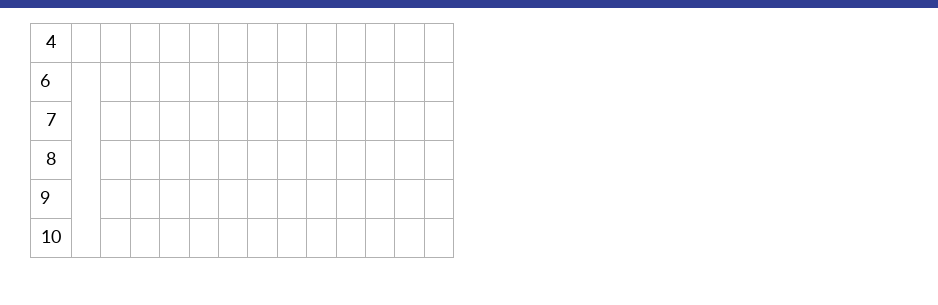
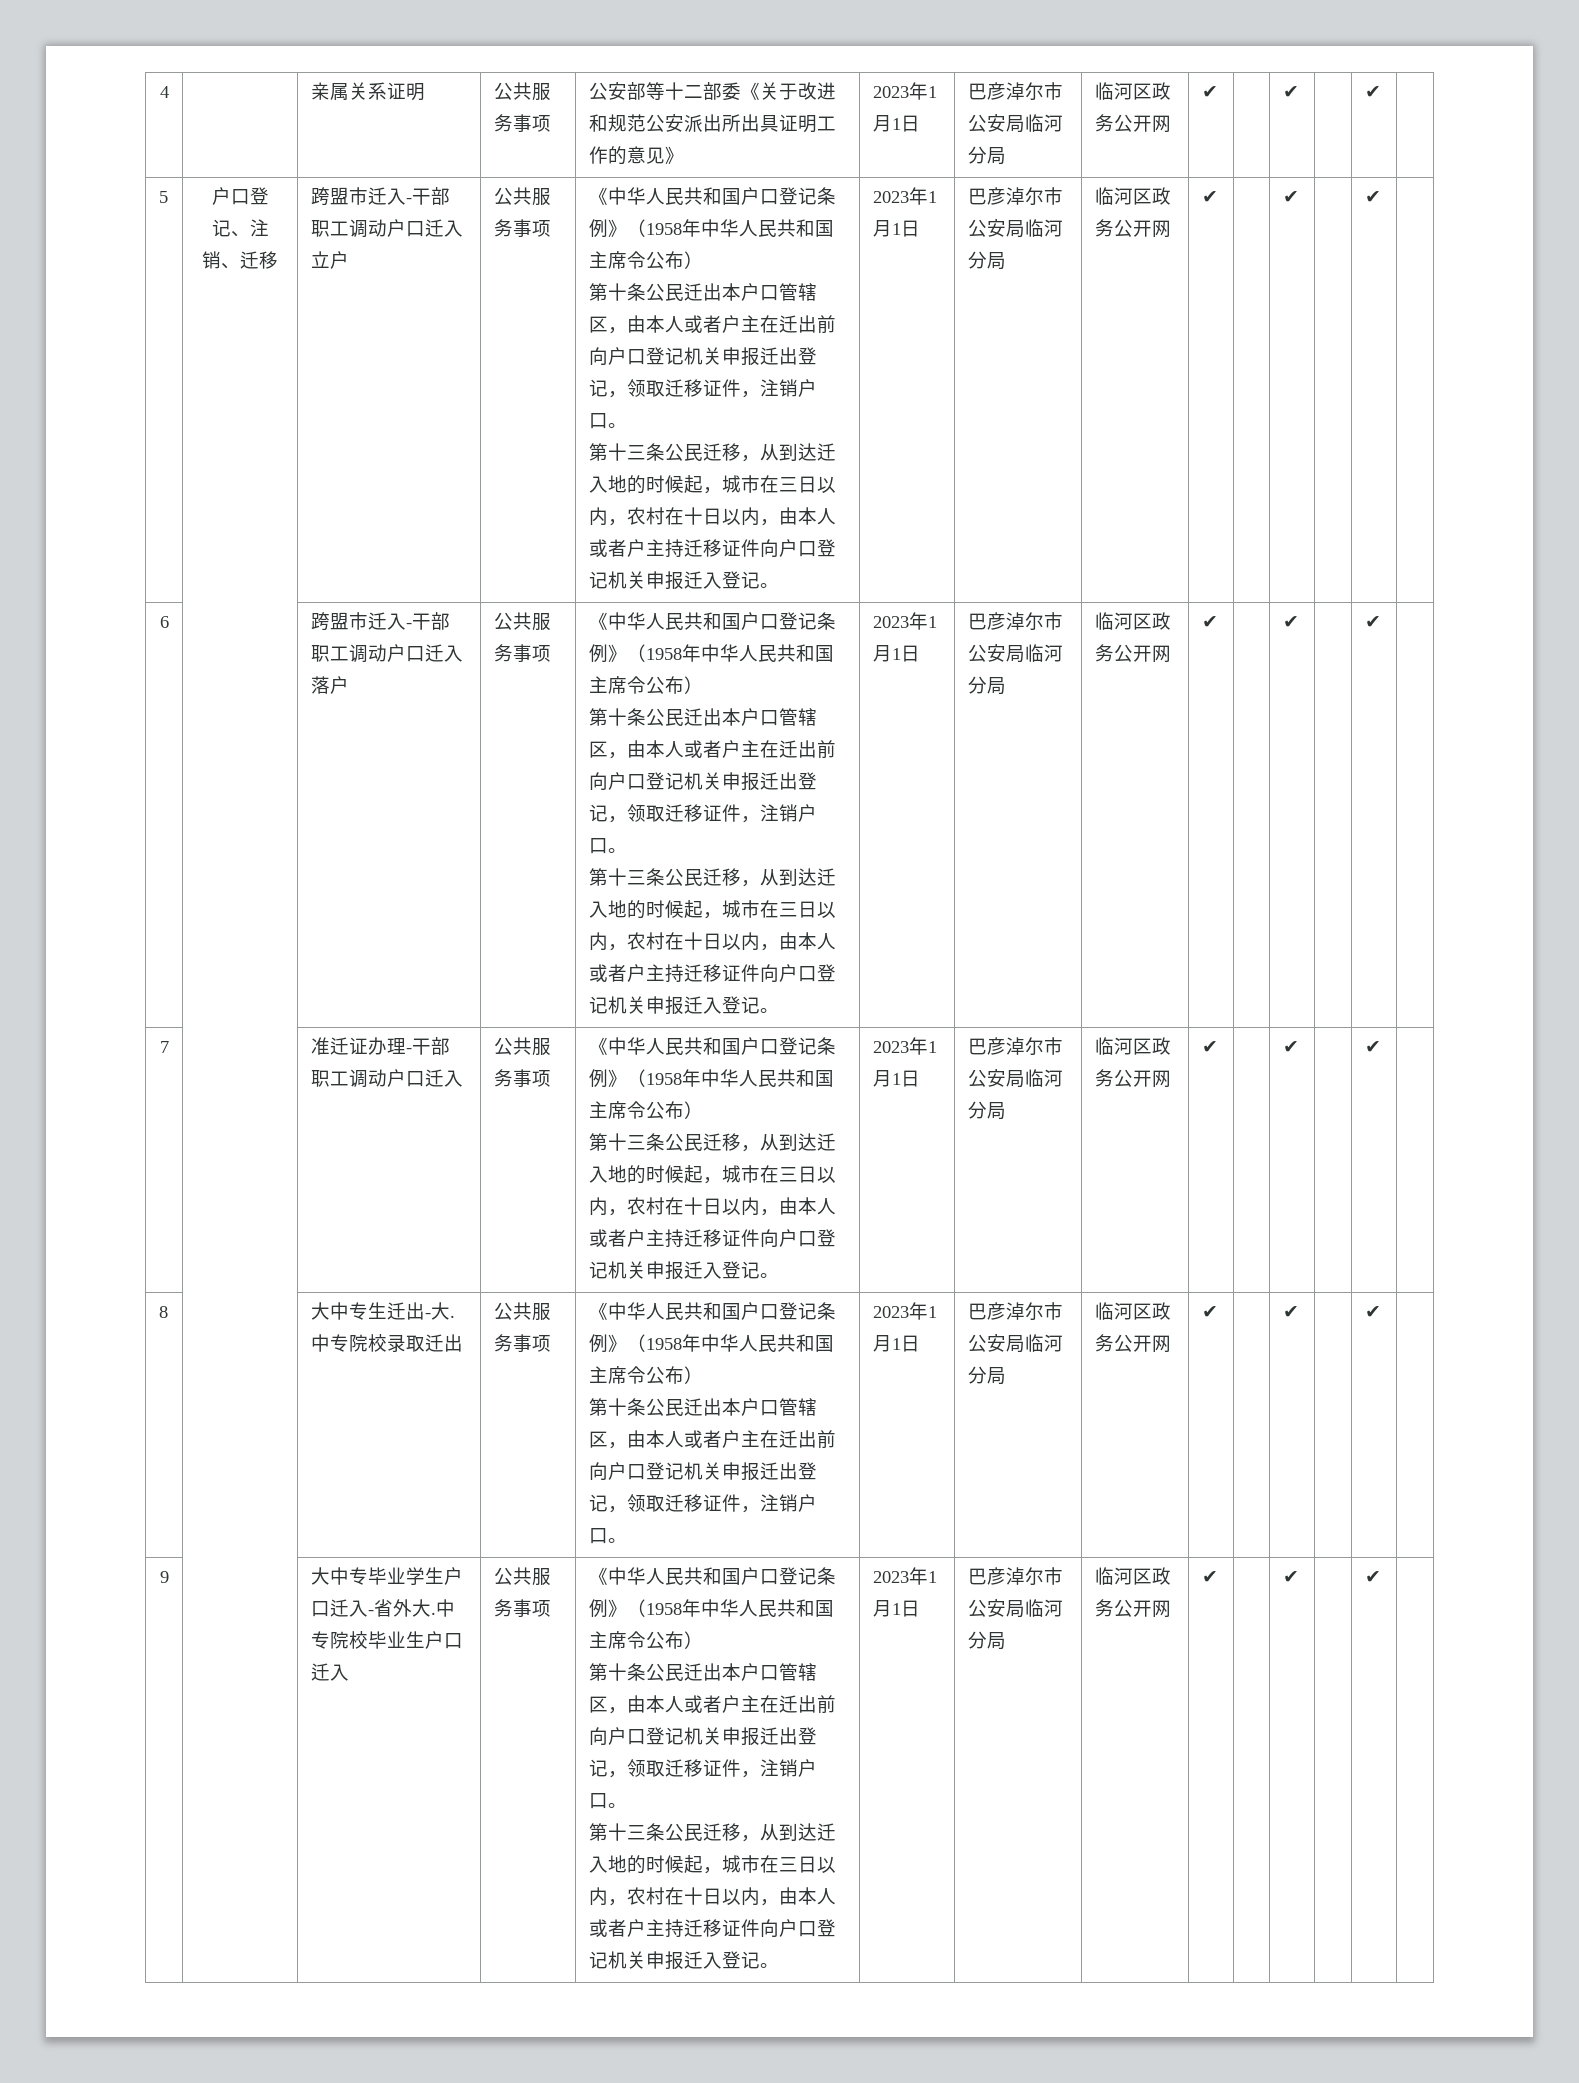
- 4 | | | | | | | | | | | | |
- 6 | | | | | | | | | | | | |
- 7 | | | | | | | | | | | | |
- 8 | | | | | | | | | | | | |
- 9 | | | | | | | | | | | | |
- 10 | | | | | | | | | | | | |
+ 4 | | 亲属关系证明 | 公共服务事项 | 公安部等十二部委《关于改进和规范公安派出所出具证明工作的意见》 | 2023年1月1日 | 巴彦淖尔市公安局临河分局 | 临河区政务公开网 | ✔ | | ✔ | | ✔ |
+ 5 | 户口登记、注销、迁移 | 跨盟市迁入-干部职工调动户口迁入立户 | 公共服务事项 | 《中华人民共和国户口登记条例》（1958年中华人民共和国主席令公布）
+ 第十条公民迁出本户口管辖区，由本人或者户主在迁出前向户口登记机关申报迁出登记，领取迁移证件，注销户口。
+ 第十三条公民迁移，从到达迁入地的时候起，城市在三日以内，农村在十日以内，由本人或者户主持迁移证件向户口登记机关申报迁入登记。 | 2023年1月1日 | 巴彦淖尔市公安局临河分局 | 临河区政务公开网 | ✔ | | ✔ | | ✔ |
+ 6 | | 跨盟市迁入-干部职工调动户口迁入落户 | 公共服务事项 | 《中华人民共和国户口登记条例》（1958年中华人民共和国主席令公布）
+ 第十条公民迁出本户口管辖区，由本人或者户主在迁出前向户口登记机关申报迁出登记，领取迁移证件，注销户口。
+ 第十三条公民迁移，从到达迁入地的时候起，城市在三日以内，农村在十日以内，由本人或者户主持迁移证件向户口登记机关申报迁入登记。 | 2023年1月1日 | 巴彦淖尔市公安局临河分局 | 临河区政务公开网 | ✔ | | ✔ | | ✔ |
+ 7 | | 准迁证办理-干部职工调动户口迁入 | 公共服务事项 | 《中华人民共和国户口登记条例》（1958年中华人民共和国主席令公布）
+ 第十三条公民迁移，从到达迁入地的时候起，城市在三日以内，农村在十日以内，由本人或者户主持迁移证件向户口登记机关申报迁入登记。 | 2023年1月1日 | 巴彦淖尔市公安局临河分局 | 临河区政务公开网 | ✔ | | ✔ | | ✔ |
+ 8 | | 大中专生迁出-大.中专院校录取迁出 | 公共服务事项 | 《中华人民共和国户口登记条例》（1958年中华人民共和国主席令公布）
+ 第十条公民迁出本户口管辖区，由本人或者户主在迁出前向户口登记机关申报迁出登记，领取迁移证件，注销户口。 | 2023年1月1日 | 巴彦淖尔市公安局临河分局 | 临河区政务公开网 | ✔ | | ✔ | | ✔ |
+ 9 | | 大中专毕业学生户口迁入-省外大.中专院校毕业生户口迁入 | 公共服务事项 | 《中华人民共和国户口登记条例》（1958年中华人民共和国主席令公布）
+ 第十条公民迁出本户口管辖区，由本人或者户主在迁出前向户口登记机关申报迁出登记，领取迁移证件，注销户口。
+ 第十三条公民迁移，从到达迁入地的时候起，城市在三日以内，农村在十日以内，由本人或者户主持迁移证件向户口登记机关申报迁入登记。 | 2023年1月1日 | 巴彦淖尔市公安局临河分局 | 临河区政务公开网 | ✔ | | ✔ | | ✔

